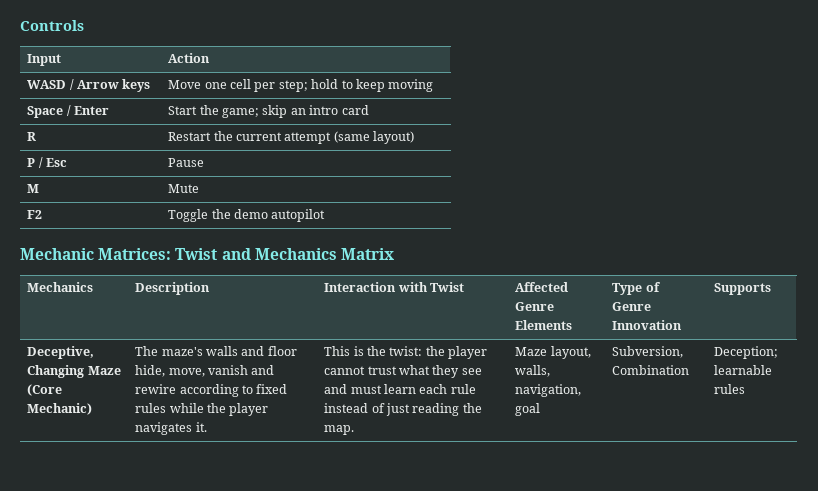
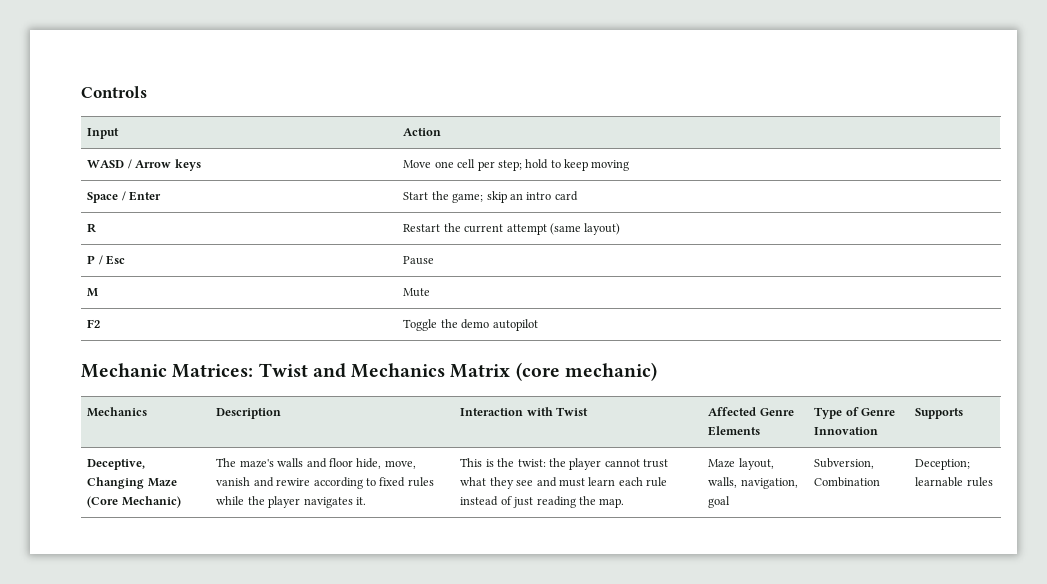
- Mechanic Matrices: Twist and Mechanics Matrix
+ Mechanic Matrices: Twist and Mechanics Matrix (core mechanic)

